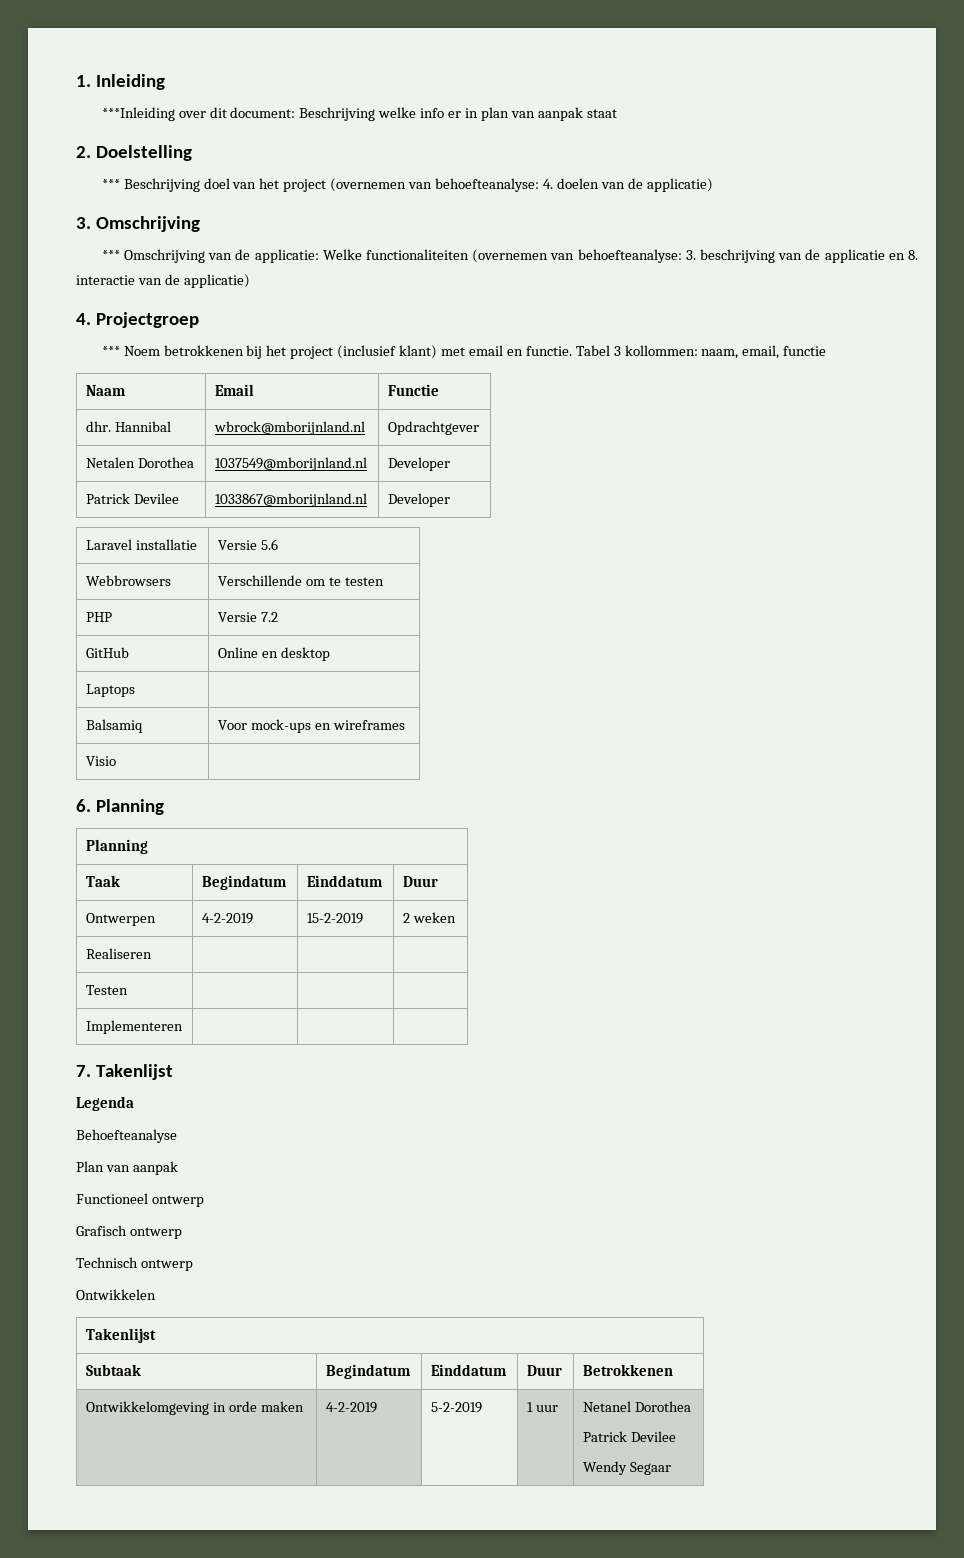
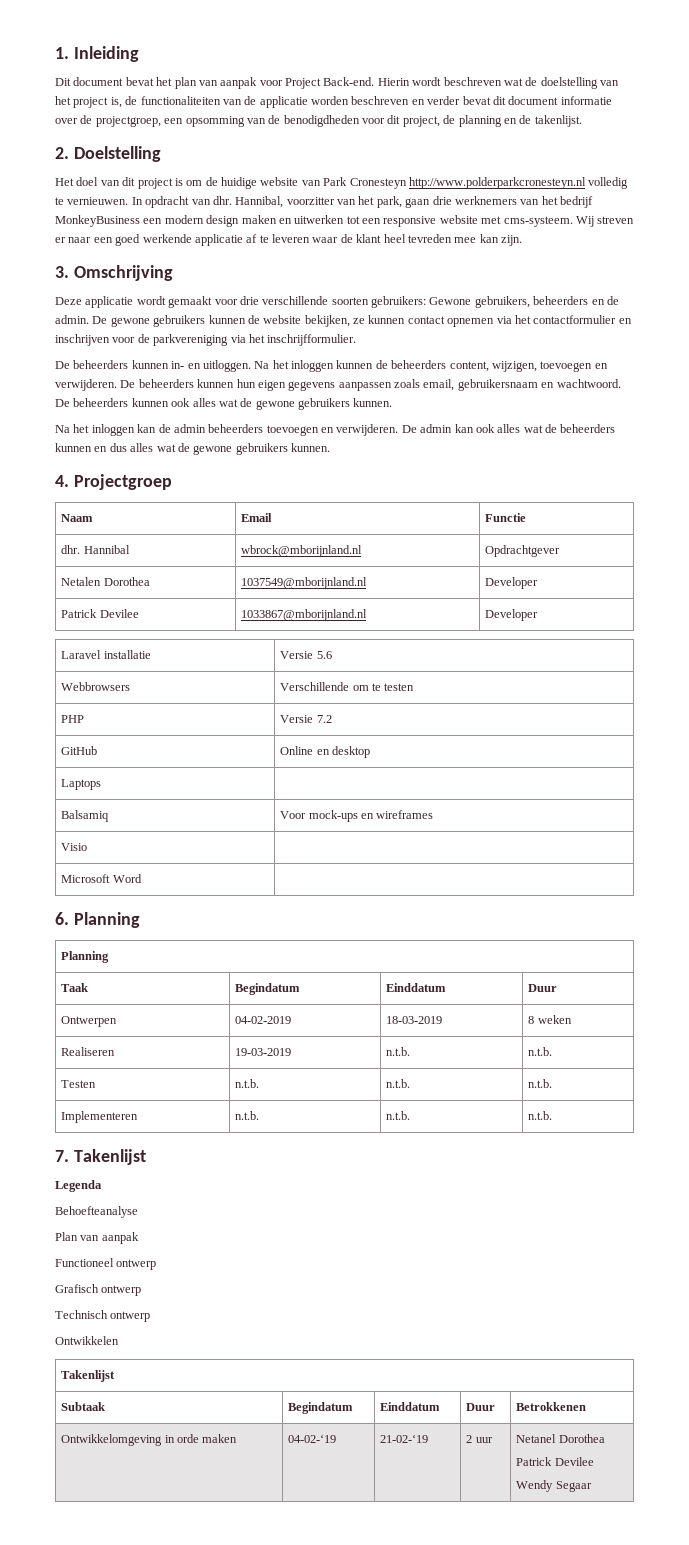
- ***Inleiding over dit document: Beschrijving welke info er in plan van aanpak staat
+ Dit document bevat het plan van aanpak voor Project Back-end. Hierin wordt beschreven wat de doelstelling van het project is, de functionaliteiten van de applicatie worden beschreven en verder bevat dit document informatie over de projectgroep, een opsomming van de benodigdheden voor dit project, de planning en de takenlijst.
  2. Doelstelling
- *** Beschrijving doel van het project (overnemen van behoefteanalyse: 4. doelen van de applicatie)
+ Het doel van dit project is om de huidige website van Park Cronesteyn http://www.polderparkcronesteyn.nl volledig te vernieuwen. In opdracht van dhr. Hannibal, voorzitter van het park, gaan drie werknemers van het bedrijf MonkeyBusiness een modern design maken en uitwerken tot een responsive website met cms-systeem. Wij streven er naar een goed werkende applicatie af te leveren waar de klant heel tevreden mee kan zijn.
  3. Omschrijving
- *** Omschrijving van de applicatie: Welke functionaliteiten (overnemen van behoefteanalyse: 3. beschrijving van de applicatie en 8. interactie van de applicatie)
+ Deze applicatie wordt gemaakt voor drie verschillende soorten gebruikers: Gewone gebruikers, beheerders en de admin. De gewone gebruikers kunnen de website bekijken, ze kunnen contact opnemen via het contactformulier en inschrijven voor de parkvereniging via het inschrijfformulier.
+ De beheerders kunnen in- en uitloggen. Na het inloggen kunnen de beheerders content, wijzigen, toevoegen en verwijderen. De beheerders kunnen hun eigen gegevens aanpassen zoals email, gebruikersnaam en wachtwoord. De beheerders kunnen ook alles wat de gewone gebruikers kunnen.
+ Na het inloggen kan de admin beheerders toevoegen en verwijderen. De admin kan ook alles wat de beheerders kunnen en dus alles wat de gewone gebruikers kunnen.
  4. Projectgroep
- *** Noem betrokkenen bij het project (inclusief klant) met email en functie. Tabel 3 kollommen: naam, email, functie
+ Microsoft Word |
- Ontwerpen | 4-2-2019 | 15-2-2019 | 2 weken
+ Ontwerpen | 04-02-2019 | 18-03-2019 | 8 weken
- Realiseren | | |
- Testen | | |
- Implementeren | | |
+ Realiseren | 19-03-2019 | n.t.b. | n.t.b.
+ Testen | n.t.b. | n.t.b. | n.t.b.
+ Implementeren | n.t.b. | n.t.b. | n.t.b.
- Ontwikkelomgeving in orde maken | 4-2-2019 | 5-2-2019 | 1 uur | Netanel Dorothea
+ Ontwikkelomgeving in orde maken | 04-02-‘19 | 21-02-‘19 | 2 uur | Netanel Dorothea

